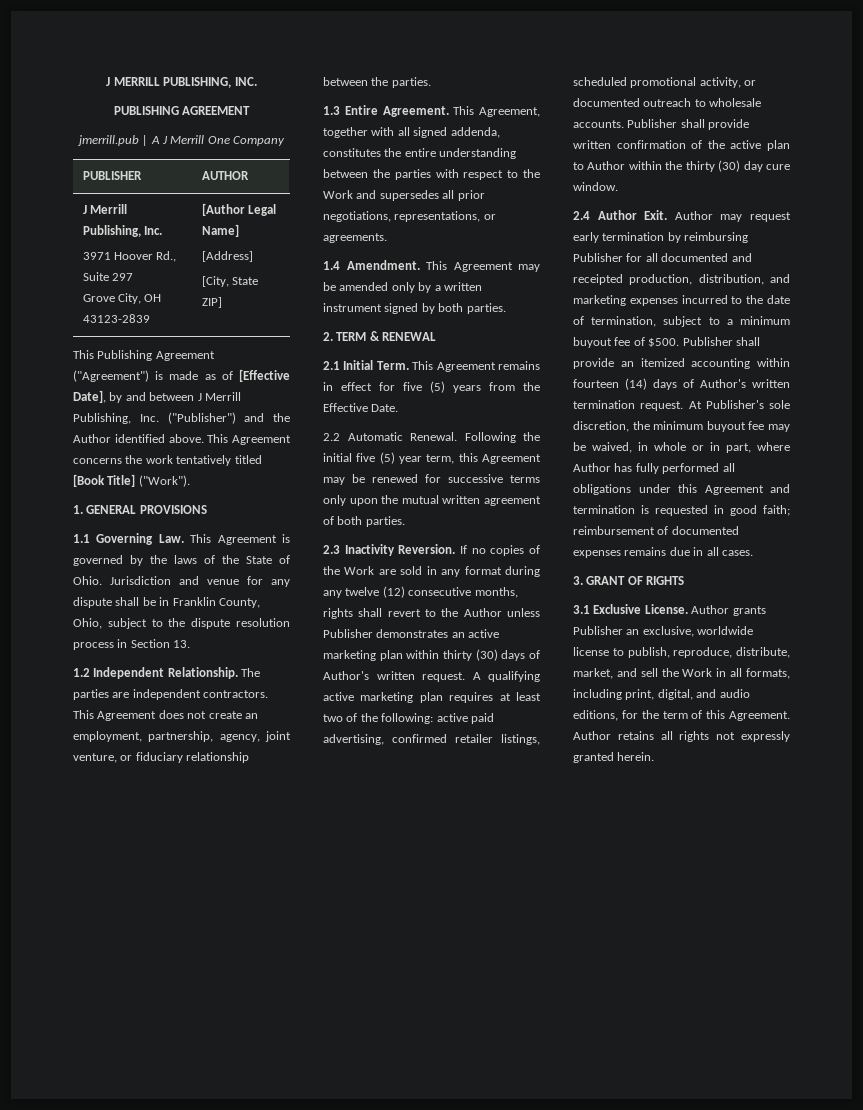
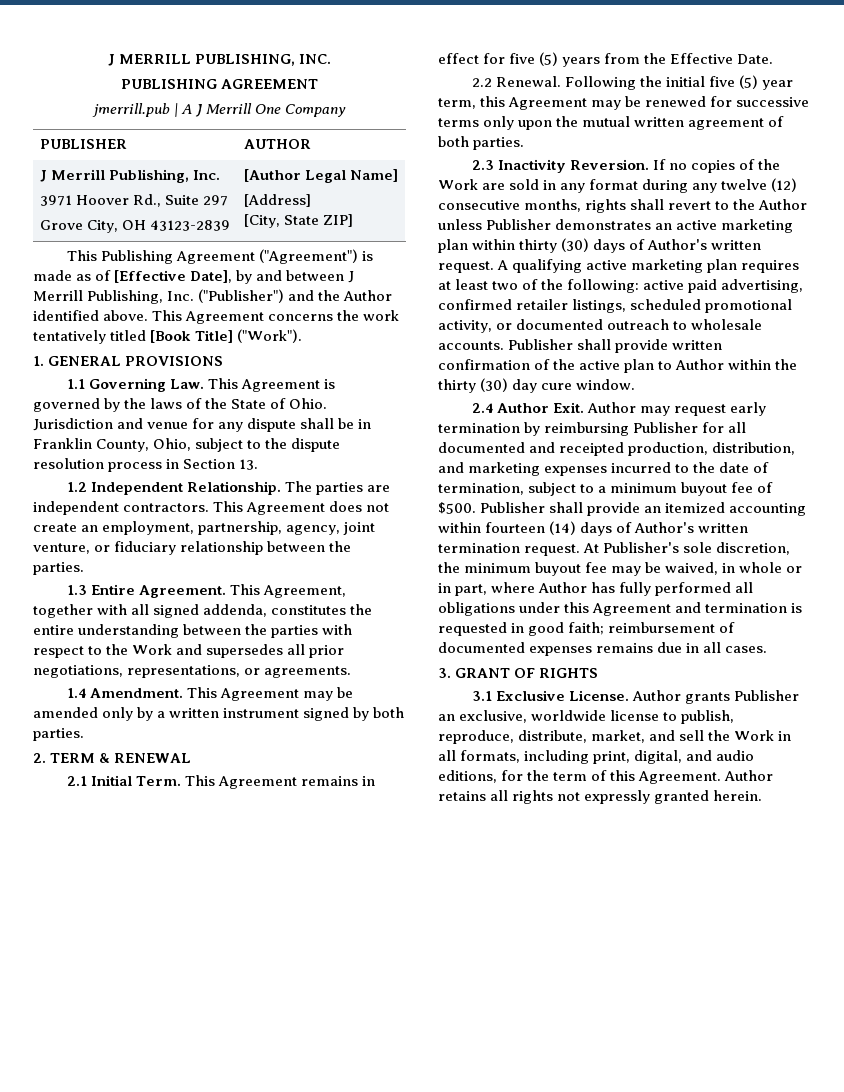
- 2.2 Automatic Renewal.
+ 2.2 Renewal.

